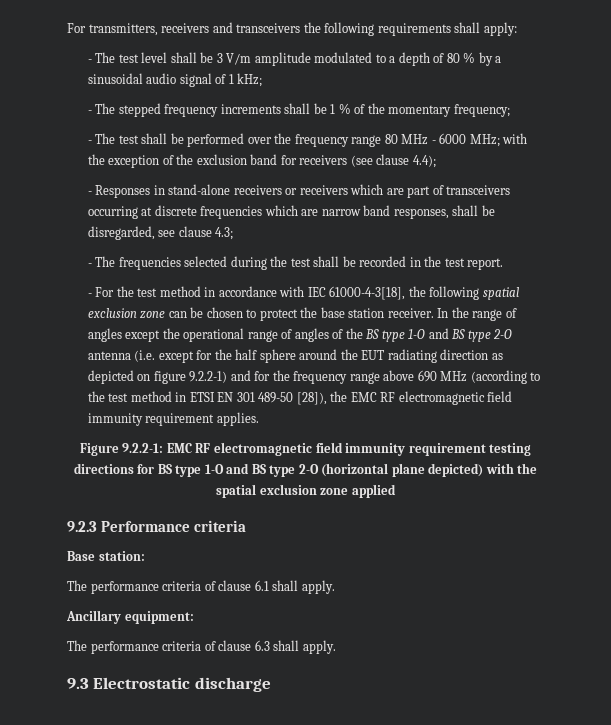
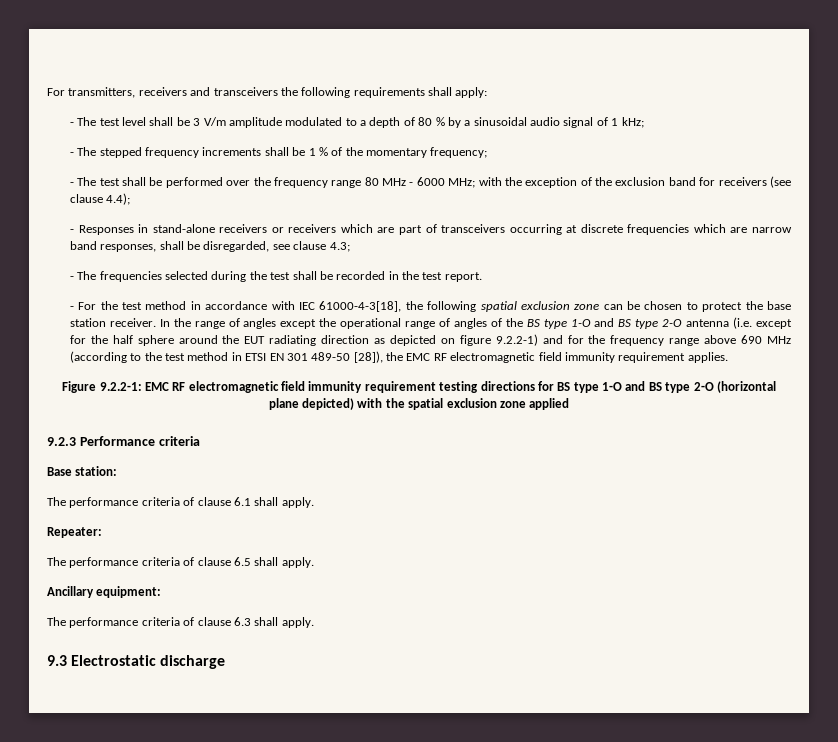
+ Repeater:
+ The performance criteria of clause 6.5 shall apply.

